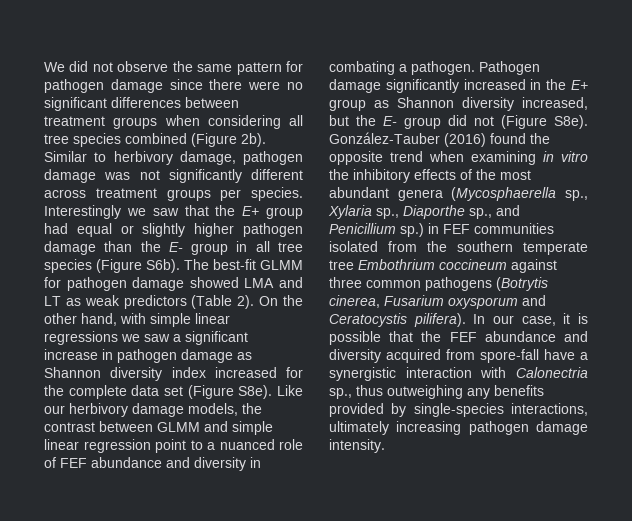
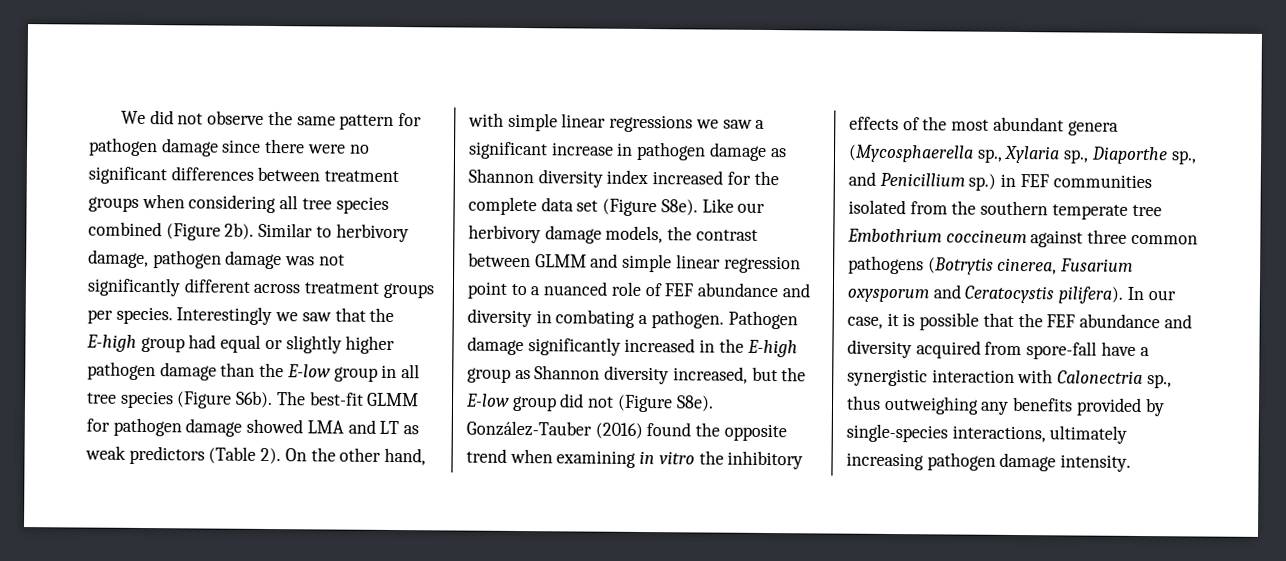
- Interestingly we saw that the E+ group had equal or slightly higher pathogen damage than the E- group in all tree species (Figure S6b).
+ Interestingly we saw that the E-high group had equal or slightly higher pathogen damage than the E-low group in all tree species (Figure S6b).
- Pathogen damage significantly increased in the E+ group as Shannon diversity increased, but the E- group did not (Figure S8e).
+ Pathogen damage significantly increased in the E-high group as Shannon diversity increased, but the E-low group did not (Figure S8e).

